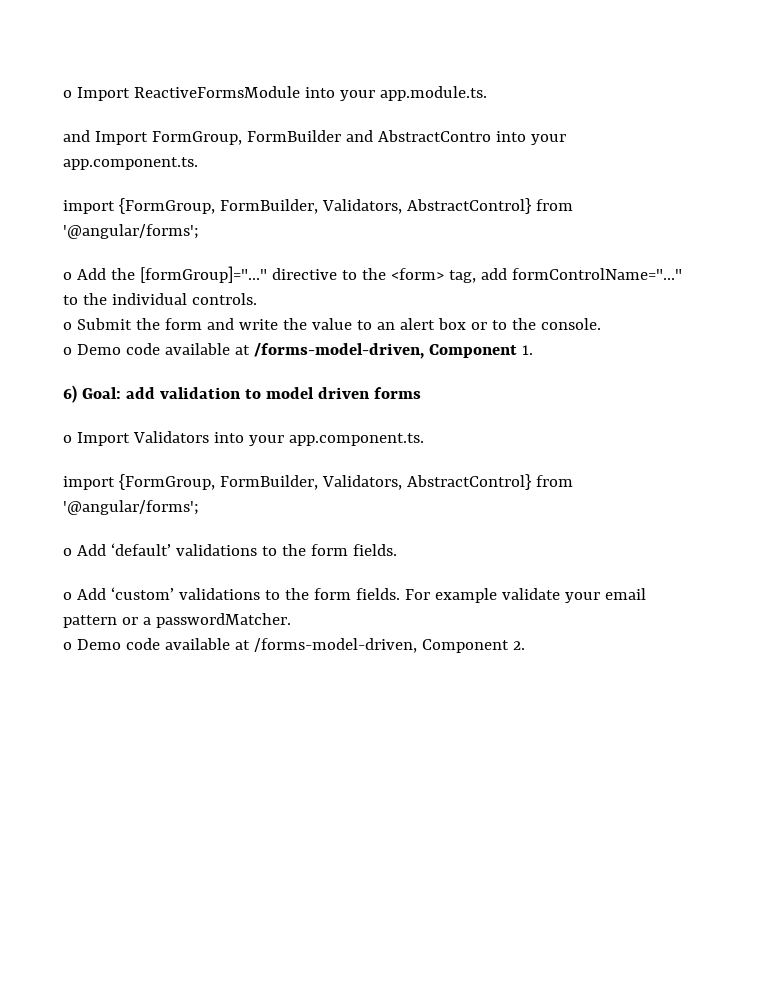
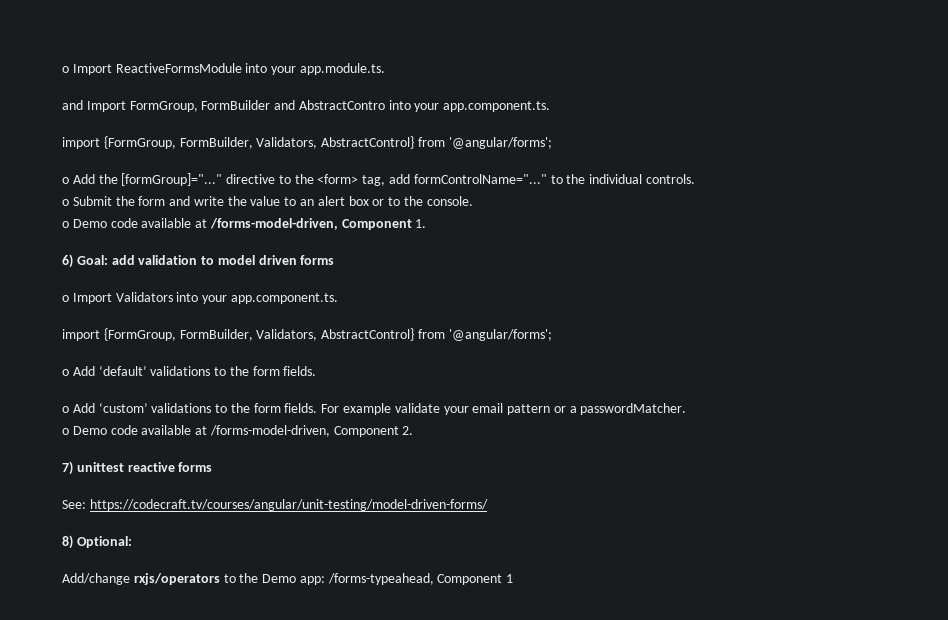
+ 7) unittest reactive forms
+ See: https://codecraft.tv/courses/angular/unit-testing/model-driven-forms/
+ 8) Optional:
+ Add/change rxjs/operators to the Demo app: /forms-typeahead, Component 1

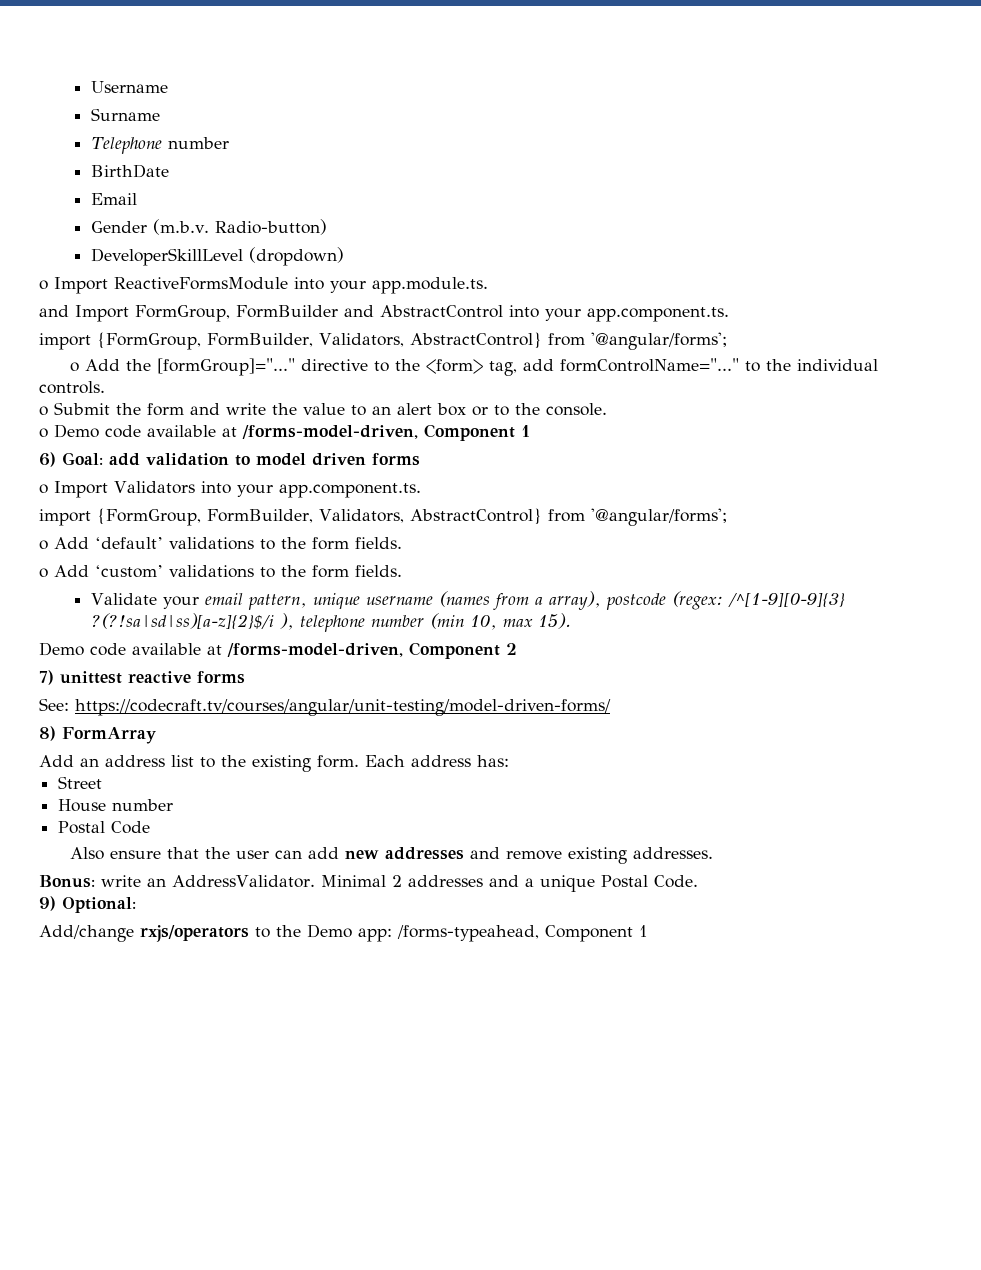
+ Username
+ Surname
+ Telephone number
+ BirthDate
+ Email
+ Gender (m.b.v. Radio-button)
+ DeveloperSkillLevel (dropdown)
- and Import FormGroup, FormBuilder and AbstractContro into your app.component.ts.
+ and Import FormGroup, FormBuilder and AbstractControl into your app.component.ts.
- o Demo code available at /forms-model-driven, Component 1.
+ o Demo code available at /forms-model-driven, Component 1
- o Add ‘custom’ validations to the form fields. For example validate your email pattern or a passwordMatcher.
- o Demo code available at /forms-model-driven, Component 2.
+ o Add ‘custom’ validations to the form fields.
+ Validate your email pattern, unique username (names from a array), postcode (regex: /^[1-9][0-9]{3} ?(?!sa|sd|ss)[a-z]{2}$/i ), telephone number (min 10, max 15).
+ Demo code available at /forms-model-driven, Component 2
- 8) Optional:
+ 8) FormArray
+ Add an address list to the existing form. Each address has:
+ Street
+ House number
+ Postal Code
+ Also ensure that the user can add new addresses and remove existing addresses.
+ Bonus: write an AddressValidator. Minimal 2 addresses and a unique Postal Code.
+ 9) Optional:

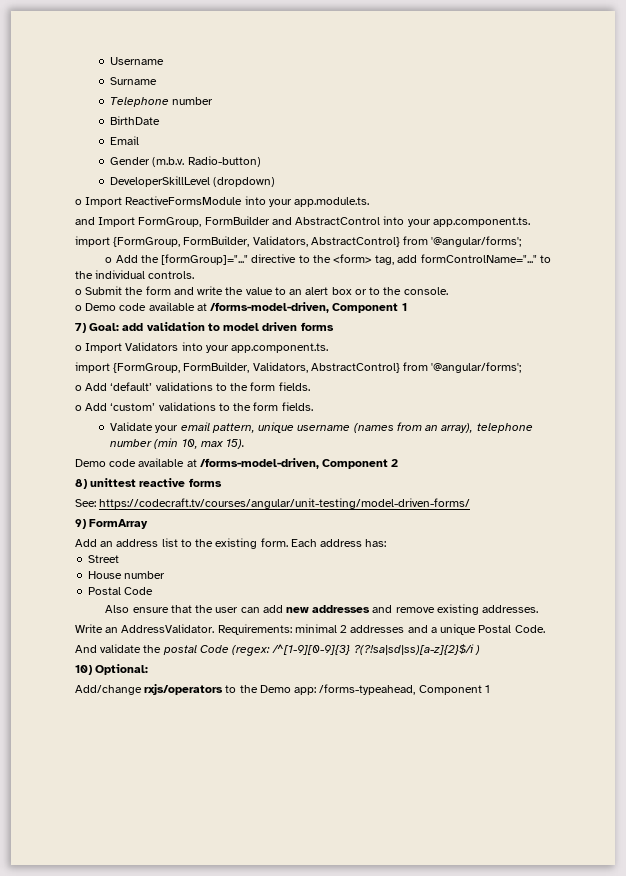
- 6) Goal: add validation to model driven forms
+ 7) Goal: add validation to model driven forms
- Validate your email pattern, unique username (names from a array), postcode (regex: /^[1-9][0-9]{3} ?(?!sa|sd|ss)[a-z]{2}$/i ), telephone number (min 10, max 15).
+ Validate your email pattern, unique username (names from an array), telephone number (min 10, max 15).
- 7) unittest reactive forms
+ 8) unittest reactive forms
- 8) FormArray
+ 9) FormArray
- Bonus: write an AddressValidator. Minimal 2 addresses and a unique Postal Code.
+ Write an AddressValidator. Requirements: minimal 2 addresses and a unique Postal Code.
- 9) Optional:
+ And validate the postal Code (regex: /^[1-9][0-9]{3} ?(?!sa|sd|ss)[a-z]{2}$/i )
+ 10) Optional:

